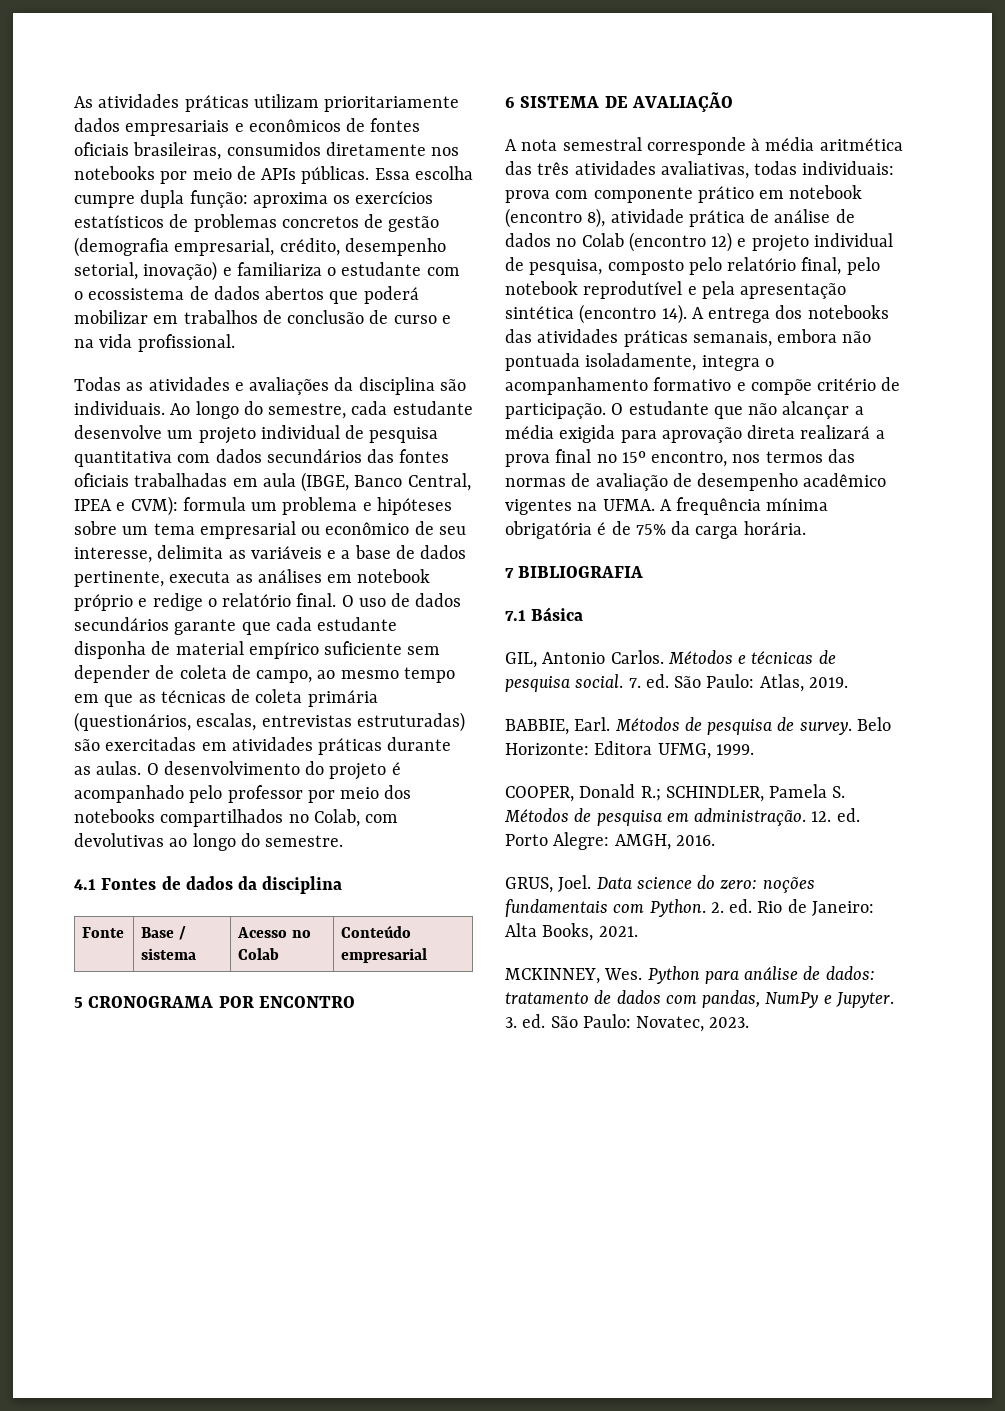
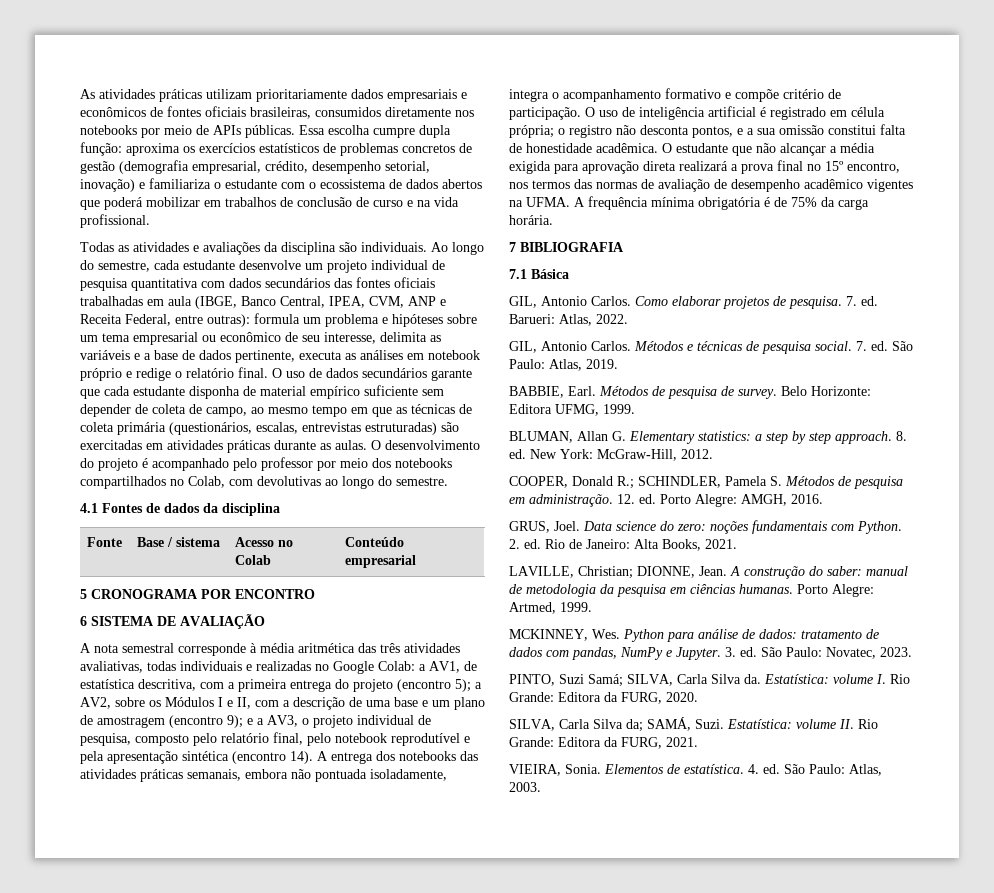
- Ao longo do semestre, cada estudante desenvolve um projeto individual de pesquisa quantitativa com dados secundários das fontes oficiais trabalhadas em aula (IBGE, Banco Central, IPEA e CVM): formula um problema e hipóteses sobre um tema empresarial ou econômico de seu interesse, delimita as variáveis e a base de dados pertinente, executa as análises em notebook próprio e redige o relatório final.
+ Ao longo do semestre, cada estudante desenvolve um projeto individual de pesquisa quantitativa com dados secundários das fontes oficiais trabalhadas em aula (IBGE, Banco Central, IPEA, CVM, ANP e Receita Federal, entre outras): formula um problema e hipóteses sobre um tema empresarial ou econômico de seu interesse, delimita as variáveis e a base de dados pertinente, executa as análises em notebook próprio e redige o relatório final.
- A nota semestral corresponde à média aritmética das três atividades avaliativas, todas individuais: prova com componente prático em notebook (encontro 8), atividade prática de análise de dados no Colab (encontro 12) e projeto individual de pesquisa, composto pelo relatório final, pelo notebook reprodutível e pela apresentação sintética (encontro 14).
+ A nota semestral corresponde à média aritmética das três atividades avaliativas, todas individuais e realizadas no Google Colab: a AV1, de estatística descritiva, com a primeira entrega do projeto (encontro 5); a AV2, sobre os Módulos I e II, com a descrição de uma base e um plano de amostragem (encontro 9); e a AV3, o projeto individual de pesquisa, composto pelo relatório final, pelo notebook reprodutível e pela apresentação sintética (encontro 14).
- O estudante que não alcançar a média exigida para aprovação direta realizará a prova final no 15º encontro, nos termos das normas de avaliação de desempenho acadêmico vigentes na UFMA.
+ O uso de inteligência artificial é registrado em célula própria; o registro não desconta pontos, e a sua omissão constitui falta de honestidade acadêmica. O estudante que não alcançar a média exigida para aprovação direta realizará a prova final no 15º encontro, nos termos das normas de avaliação de desempenho acadêmico vigentes na UFMA.
+ GIL, Antonio Carlos. Como elaborar projetos de pesquisa. 7. ed. Barueri: Atlas, 2022.
+ BLUMAN, Allan G. Elementary statistics: a step by step approach. 8. ed. New York: McGraw-Hill, 2012.
+ LAVILLE, Christian; DIONNE, Jean. A construção do saber: manual de metodologia da pesquisa em ciências humanas. Porto Alegre: Artmed, 1999.
+ PINTO, Suzi Samá; SILVA, Carla Silva da. Estatística: volume I. Rio Grande: Editora da FURG, 2020.
+ SILVA, Carla Silva da; SAMÁ, Suzi. Estatística: volume II. Rio Grande: Editora da FURG, 2021.
+ VIEIRA, Sonia. Elementos de estatística. 4. ed. São Paulo: Atlas, 2003.

